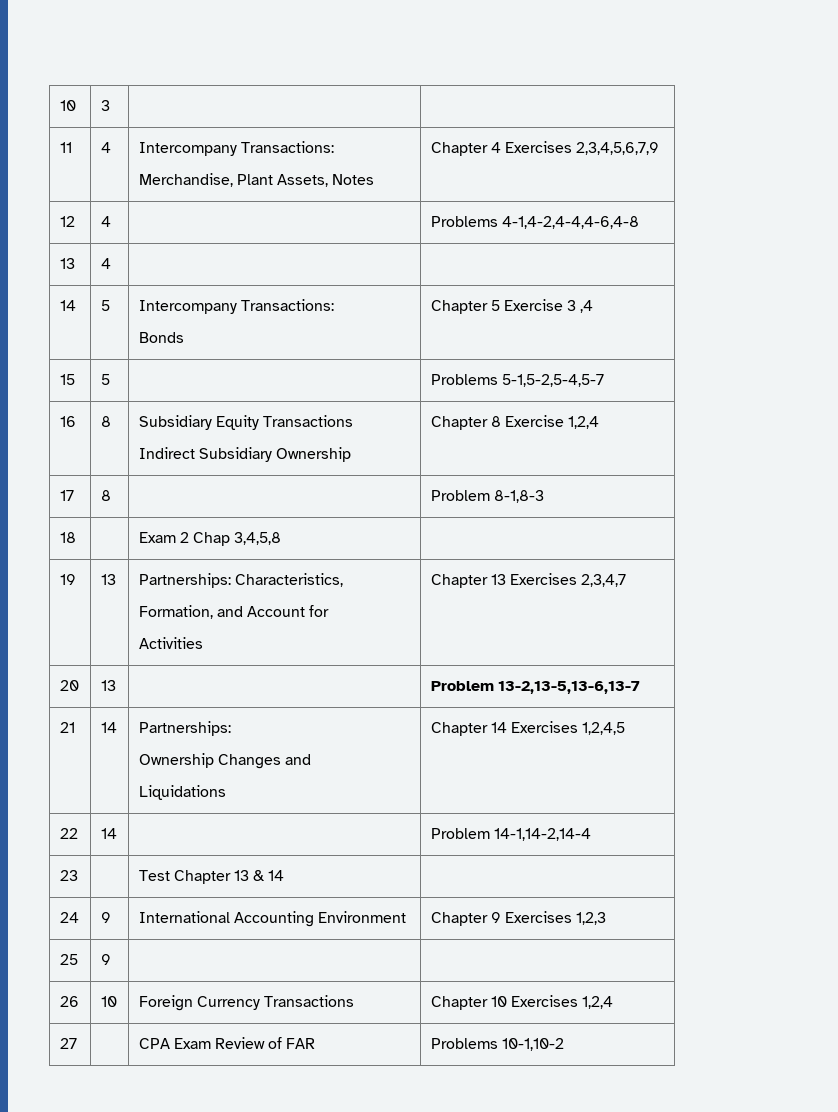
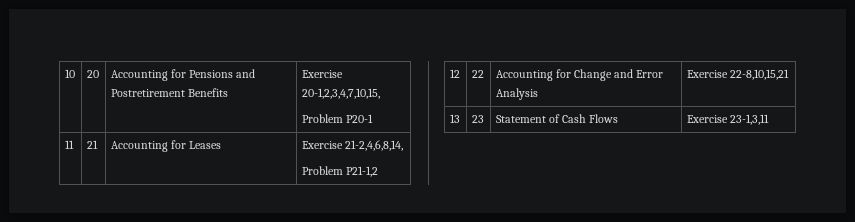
- 10 | 3 | |
- 11 | 4 | Intercompany Transactions:
- Merchandise, Plant Assets, Notes | Chapter 4 Exercises 2,3,4,5,6,7,9
- 12 | 4 | | Problems 4-1,4-2,4-4,4-6,4-8
- 13 | 4 | |
- 14 | 5 | Intercompany Transactions:
- Bonds | Chapter 5 Exercise 3 ,4
- 15 | 5 | | Problems 5-1,5-2,5-4,5-7
- 16 | 8 | Subsidiary Equity Transactions
- Indirect Subsidiary Ownership | Chapter 8 Exercise 1,2,4
- 17 | 8 | | Problem 8-1,8-3
- 18 | | Exam 2 Chap 3,4,5,8 |
- 19 | 13 | Partnerships: Characteristics,
- Formation, and Account for
- Activities | Chapter 13 Exercises 2,3,4,7
- 20 | 13 | | Problem 13-2,13-5,13-6,13-7
- 21 | 14 | Partnerships:
- Ownership Changes and
- Liquidations | Chapter 14 Exercises 1,2,4,5
- 22 | 14 | | Problem 14-1,14-2,14-4
- 23 | | Test Chapter 13 & 14 |
- 24 | 9 | International Accounting Environment | Chapter 9 Exercises 1,2,3
- 25 | 9 | |
- 26 | 10 | Foreign Currency Transactions | Chapter 10 Exercises 1,2,4
- 27 | | CPA Exam Review of FAR | Problems 10-1,10-2
+ 10 | 20 | Accounting for Pensions and Postretirement Benefits | Exercise 20-1,2,3,4,7,10,15,
+ Problem P20-1
+ 11 | 21 | Accounting for Leases | Exercise 21-2,4,6,8,14,
+ Problem P21-1,2
+ 12 | 22 | Accounting for Change and Error Analysis | Exercise 22-8,10,15,21
+ 13 | 23 | Statement of Cash Flows | Exercise 23-1,3,11

